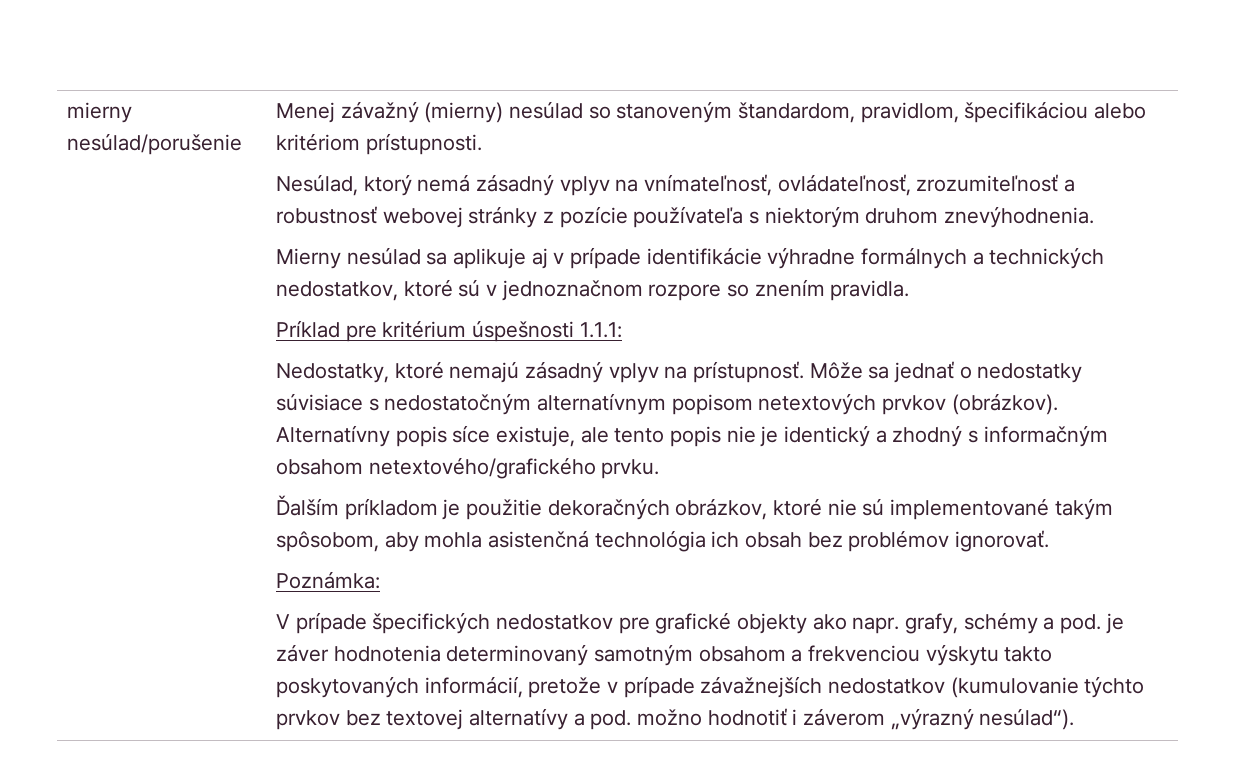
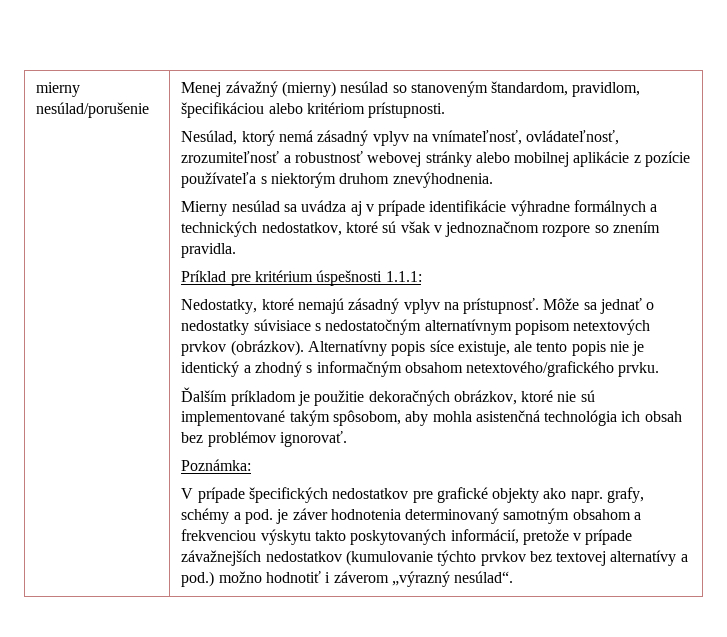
- Nesúlad, ktorý nemá zásadný vplyv na vnímateľnosť, ovládateľnosť, zrozumiteľnosť a robustnosť webovej stránky z pozície používateľa s niektorým druhom znevýhodnenia.
+ Nesúlad, ktorý nemá zásadný vplyv na vnímateľnosť, ovládateľnosť, zrozumiteľnosť a robustnosť webovej stránky alebo mobilnej aplikácie z pozície používateľa s niektorým druhom znevýhodnenia.
- Mierny nesúlad sa aplikuje aj v prípade identifikácie výhradne formálnych a technických nedostatkov, ktoré sú v jednoznačnom rozpore so znením pravidla.
+ Mierny nesúlad sa uvádza aj v prípade identifikácie výhradne formálnych a technických nedostatkov, ktoré sú však v jednoznačnom rozpore so znením pravidla.
- V prípade špecifických nedostatkov pre grafické objekty ako napr. grafy, schémy a pod. je záver hodnotenia determinovaný samotným obsahom a frekvenciou výskytu takto poskytovaných informácií, pretože v prípade závažnejších nedostatkov (kumulovanie týchto prvkov bez textovej alternatívy a pod. možno hodnotiť i záverom „výrazný nesúlad“).
+ V prípade špecifických nedostatkov pre grafické objekty ako napr. grafy, schémy a pod. je záver hodnotenia determinovaný samotným obsahom a frekvenciou výskytu takto poskytovaných informácií, pretože v prípade závažnejších nedostatkov (kumulovanie týchto prvkov bez textovej alternatívy a pod.) možno hodnotiť i záverom „výrazný nesúlad“.

